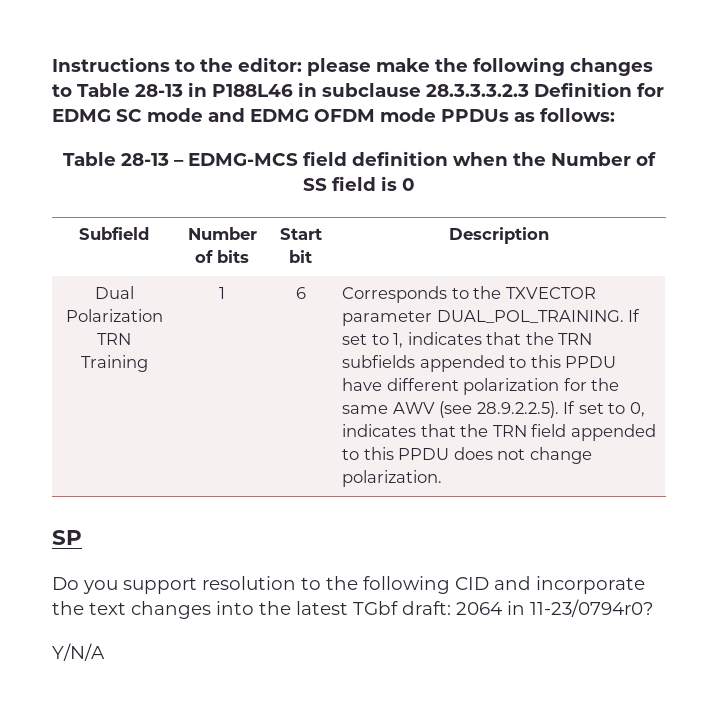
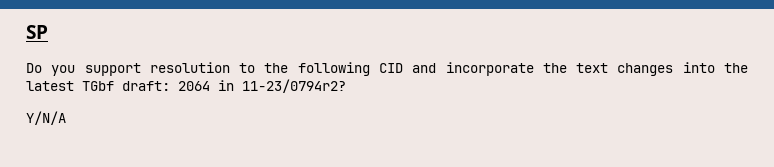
- Instructions to the editor: please make the following changes to Table 28-13 in P188L46 in subclause 28.3.3.3.2.3 Definition for EDMG SC mode and EDMG OFDM mode PPDUs as follows:
- Table 28-13 – EDMG-MCS field definition when the Number of SS field is 0
- Subfield | Number of bits | Start bit | Description
- Dual Polarization TRN Training | 1 | 6 | Corresponds to the TXVECTOR parameter DUAL_POL_TRAINING. If set to 1, indicates that the TRN subfields appended to this PPDU have different polarization for the same AWV (see 28.9.2.2.5). If set to 0, indicates that the TRN field appended to this PPDU does not change polarization.
- Do you support resolution to the following CID and incorporate the text changes into the latest TGbf draft: 2064 in 11-23/0794r0?
+ Do you support resolution to the following CID and incorporate the text changes into the latest TGbf draft: 2064 in 11-23/0794r2?

